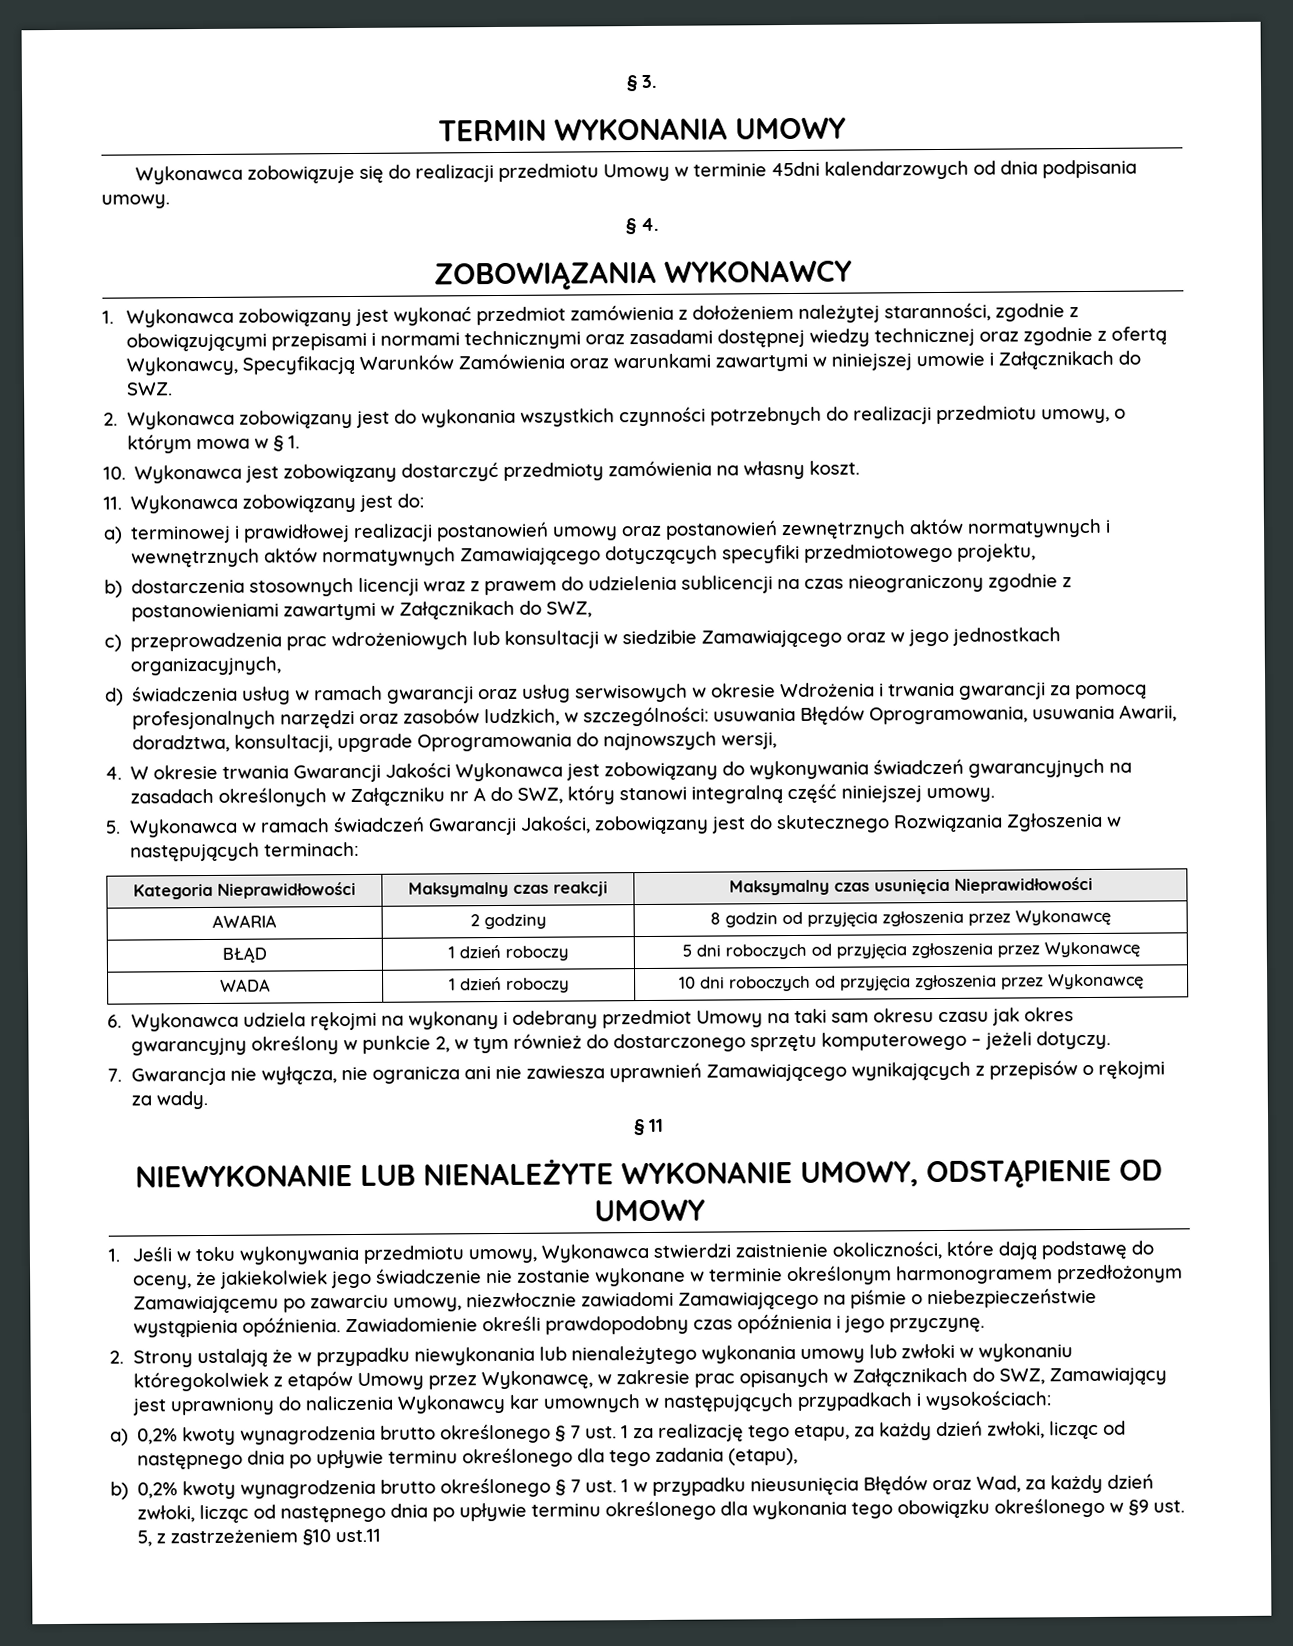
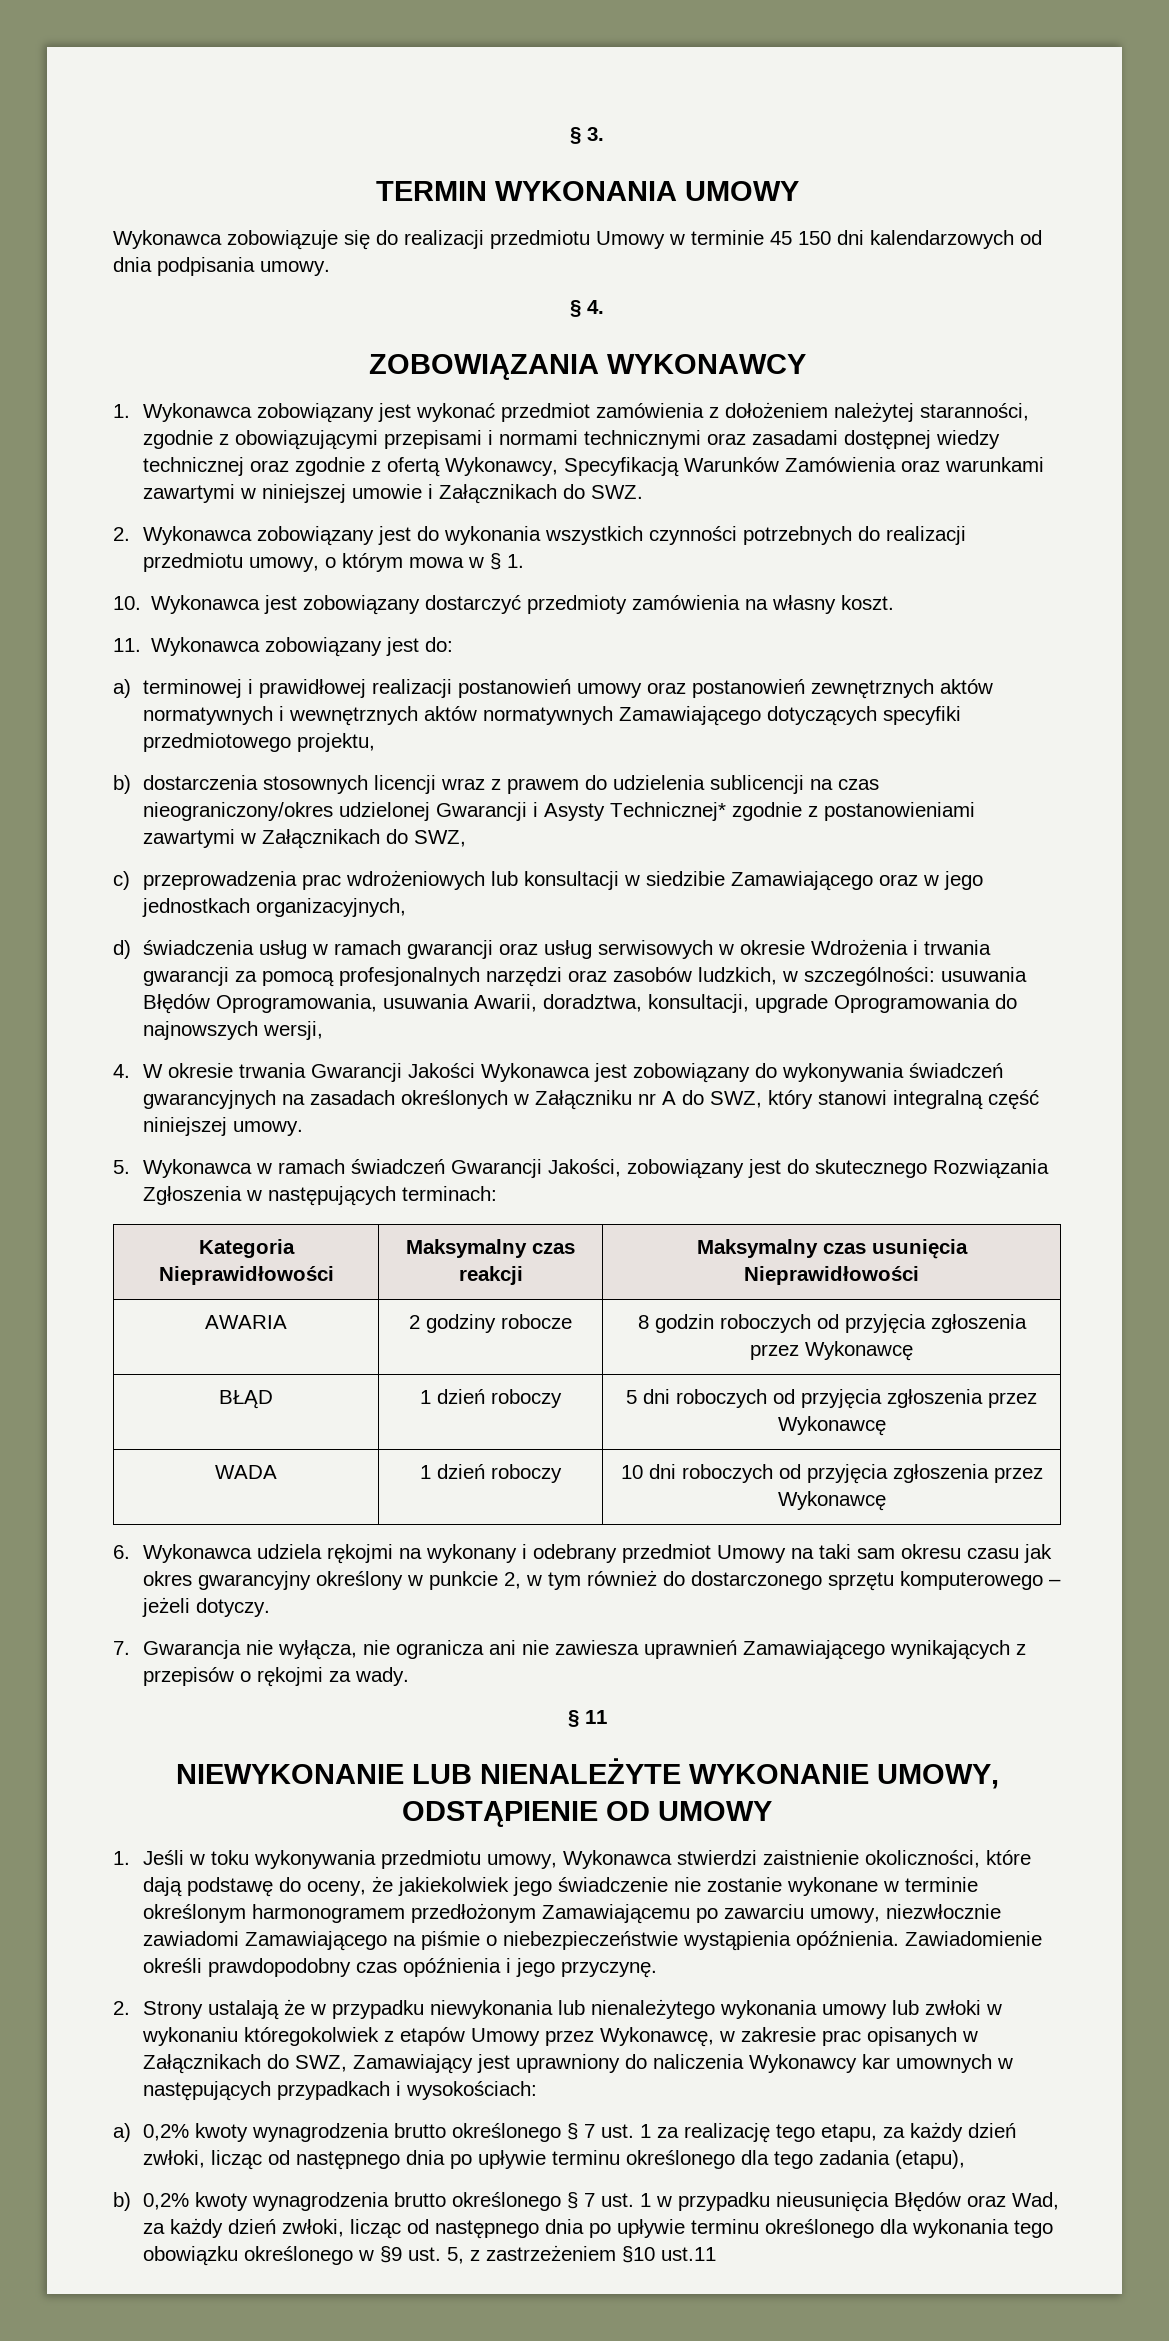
- Wykonawca zobowiązuje się do realizacji przedmiotu Umowy w terminie 45dni kalendarzowych od dnia podpisania umowy.
+ Wykonawca zobowiązuje się do realizacji przedmiotu Umowy w terminie 45 150 dni kalendarzowych od dnia podpisania umowy.
- b) dostarczenia stosownych licencji wraz z prawem do udzielenia sublicencji na czas nieograniczony zgodnie z postanowieniami zawartymi w Załącznikach do SWZ,
+ b) dostarczenia stosownych licencji wraz z prawem do udzielenia sublicencji na czas nieograniczony/okres udzielonej Gwarancji i Asysty Technicznej* zgodnie z postanowieniami zawartymi w Załącznikach do SWZ,
- AWARIA | 2 godziny | 8 godzin od przyjęcia zgłoszenia przez Wykonawcę
+ AWARIA | 2 godziny robocze | 8 godzin roboczych od przyjęcia zgłoszenia przez Wykonawcę

